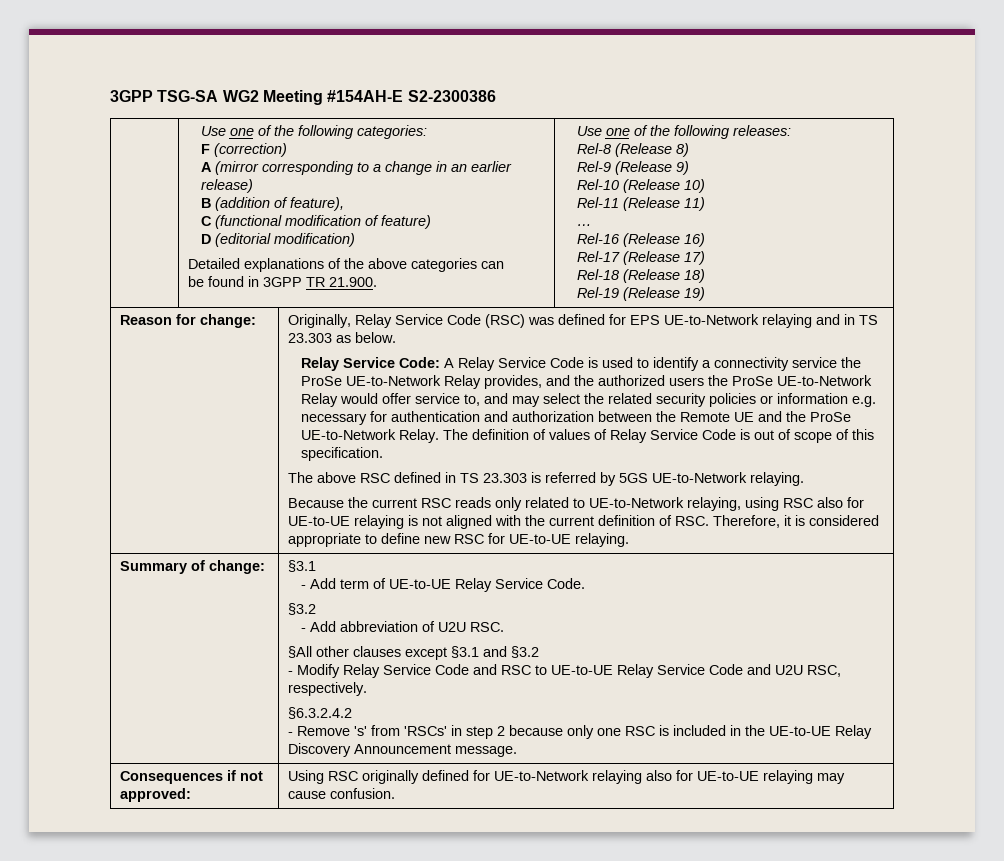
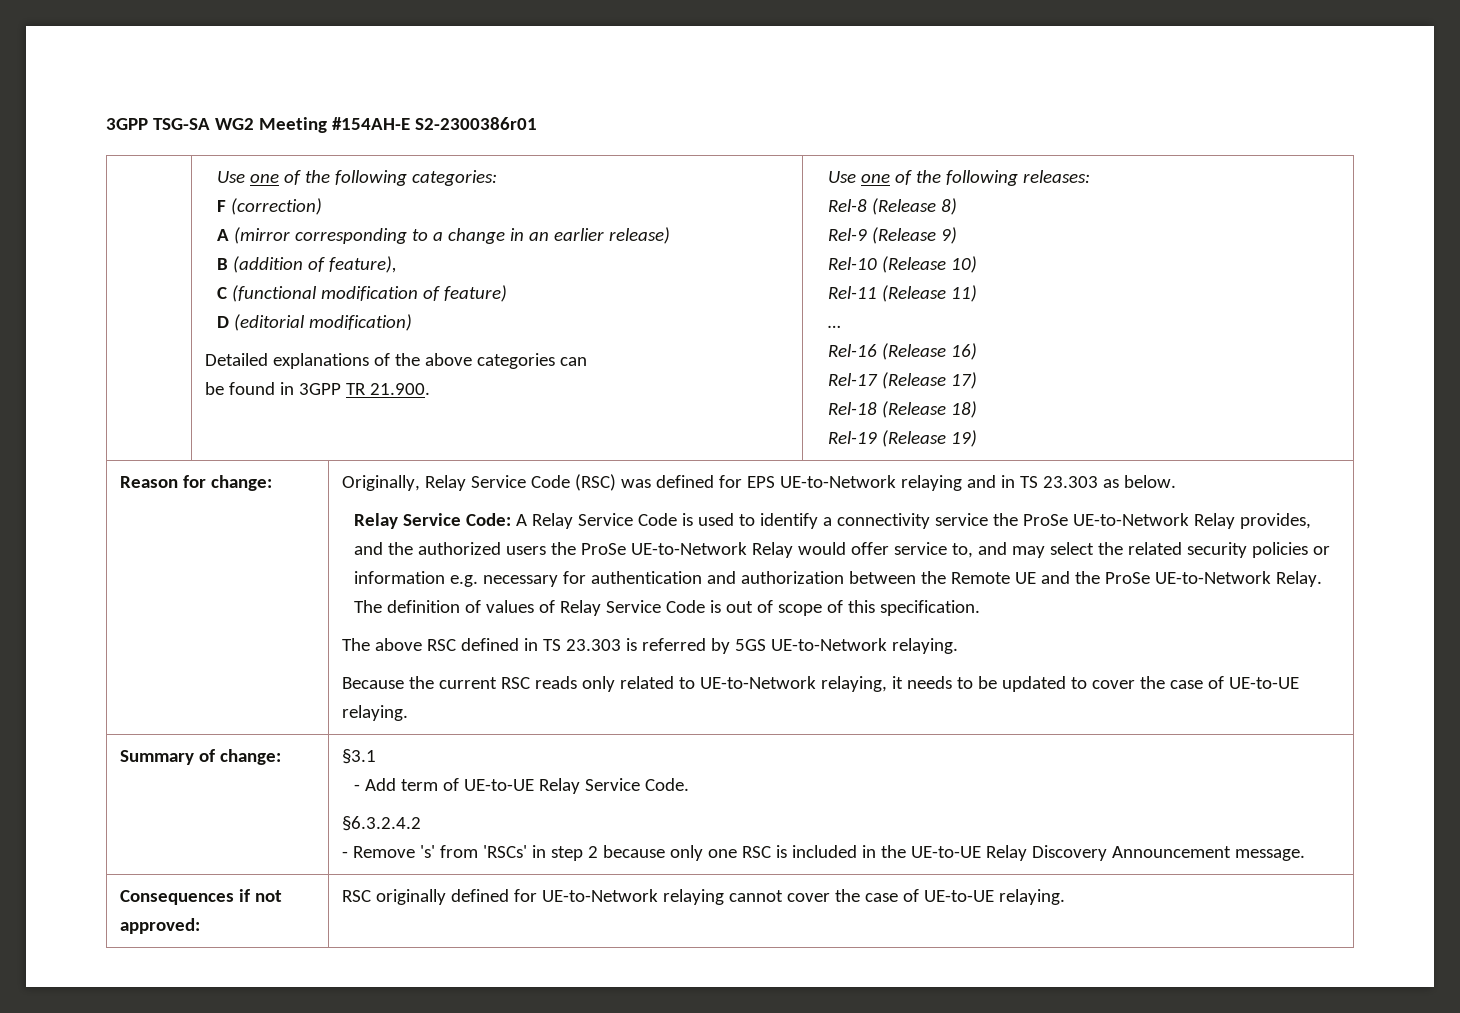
- 3GPP TSG-SA WG2 Meeting #154AH-E S2-2300386
+ 3GPP TSG-SA WG2 Meeting #154AH-E S2-2300386r01
- Because the current RSC reads only related to UE-to-Network relaying, using RSC also for UE-to-UE relaying is not aligned with the current definition of RSC. Therefore, it is considered appropriate to define new RSC for UE-to-UE relaying.
+ Because the current RSC reads only related to UE-to-Network relaying, it needs to be updated to cover the case of UE-to-UE relaying.
  - Add term of UE-to-UE Relay Service Code.
- §3.2
- - Add abbreviation of U2U RSC.
- §All other clauses except §3.1 and §3.2
- - Modify Relay Service Code and RSC to UE-to-UE Relay Service Code and U2U RSC, respectively.
- Consequences if not approved: | Using RSC originally defined for UE-to-Network relaying also for UE-to-UE relaying may cause confusion.
+ Consequences if not approved: | RSC originally defined for UE-to-Network relaying cannot cover the case of UE-to-UE relaying.

